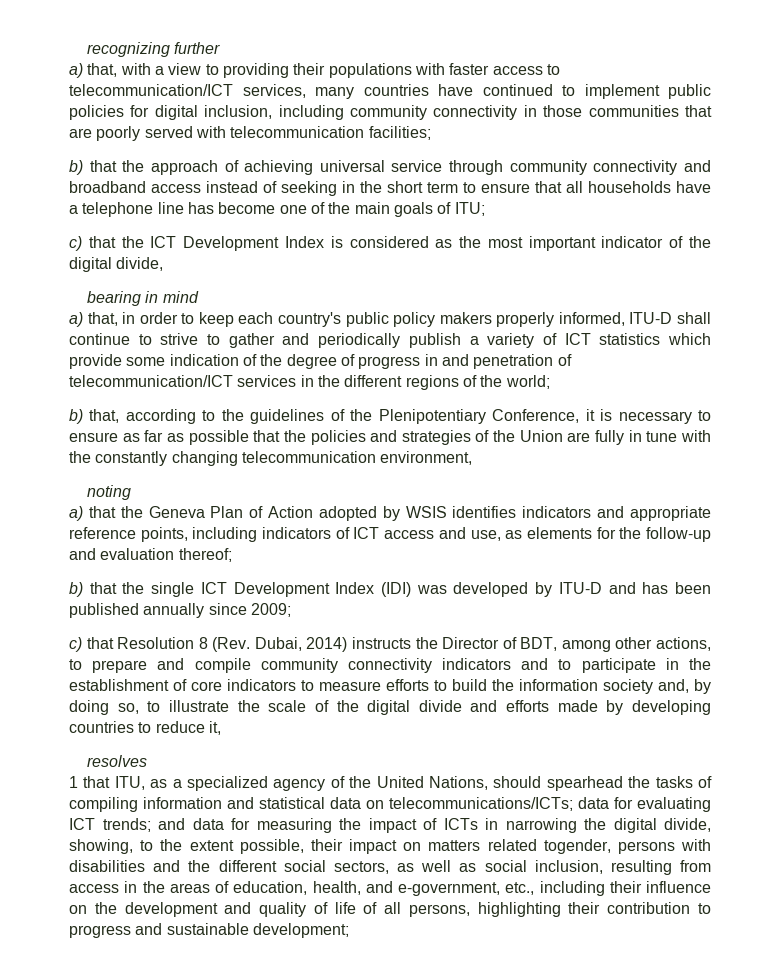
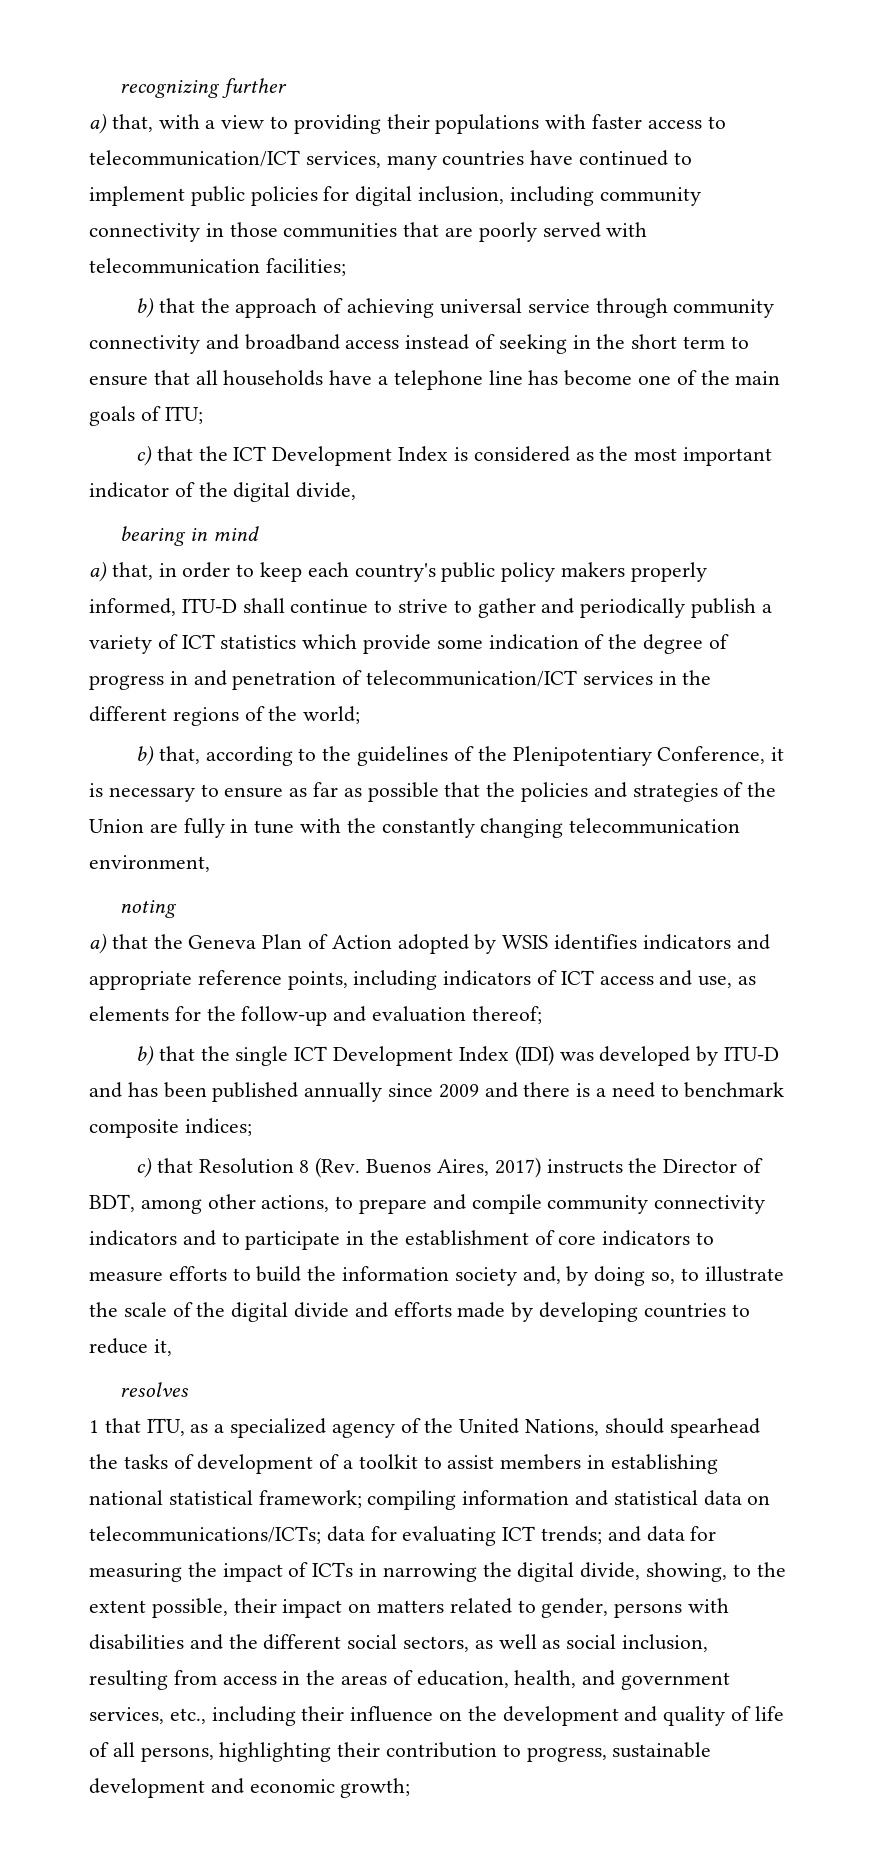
- b) that the single ICT Development Index (IDI) was developed by ITU-D and has been published annually since 2009;
+ b) that the single ICT Development Index (IDI) was developed by ITU-D and has been published annually since 2009 and there is a need to benchmark composite indices;
- c) that Resolution 8 (Rev. Dubai, 2014) instructs the Director of BDT, among other actions, to prepare and compile community connectivity indicators and to participate in the establishment of core indicators to measure efforts to build the information society and, by doing so, to illustrate the scale of the digital divide and efforts made by developing countries to reduce it,
+ c) that Resolution 8 (Rev. Buenos Aires, 2017) instructs the Director of BDT, among other actions, to prepare and compile community connectivity indicators and to participate in the establishment of core indicators to measure efforts to build the information society and, by doing so, to illustrate the scale of the digital divide and efforts made by developing countries to reduce it,
- 1 that ITU, as a specialized agency of the United Nations, should spearhead the tasks of compiling information and statistical data on telecommunications/ICTs;
+ 1 that ITU, as a specialized agency of the United Nations, should spearhead the tasks of development of a toolkit to assist members in establishing national statistical framework; compiling information and statistical data on telecommunications/ICTs;
- and data for measuring the impact of ICTs in narrowing the digital divide, showing, to the extent possible, their impact on matters related togender, persons with disabilities and the different social sectors, as well as social inclusion, resulting from access in the areas of education, health, and e-government, etc., including their influence on the development and quality of life of all persons, highlighting their contribution to progress and sustainable development;
+ and data for measuring the impact of ICTs in narrowing the digital divide, showing, to the extent possible, their impact on matters related to gender, persons with disabilities and the different social sectors, as well as social inclusion, resulting from access in the areas of education, health, and government services, etc., including their influence on the development and quality of life of all persons, highlighting their contribution to progress, sustainable development and economic growth;

